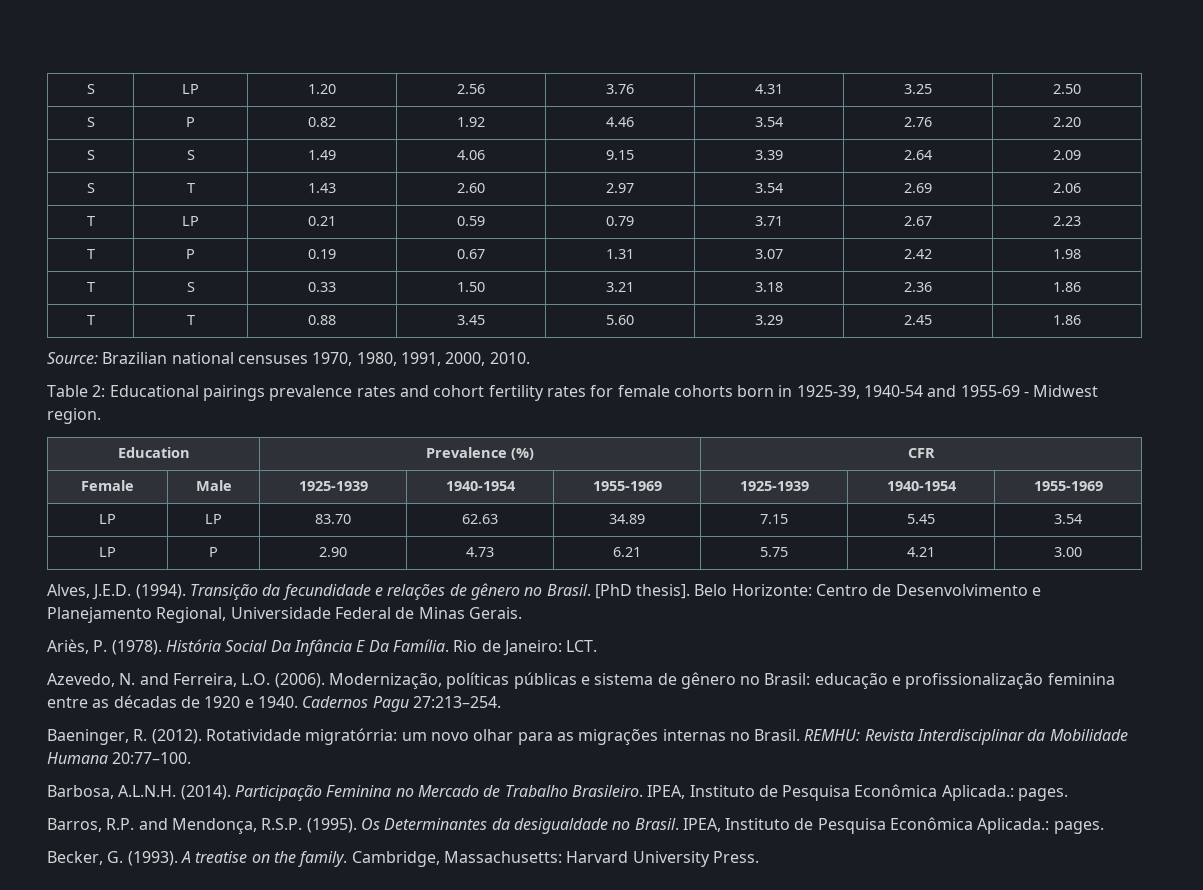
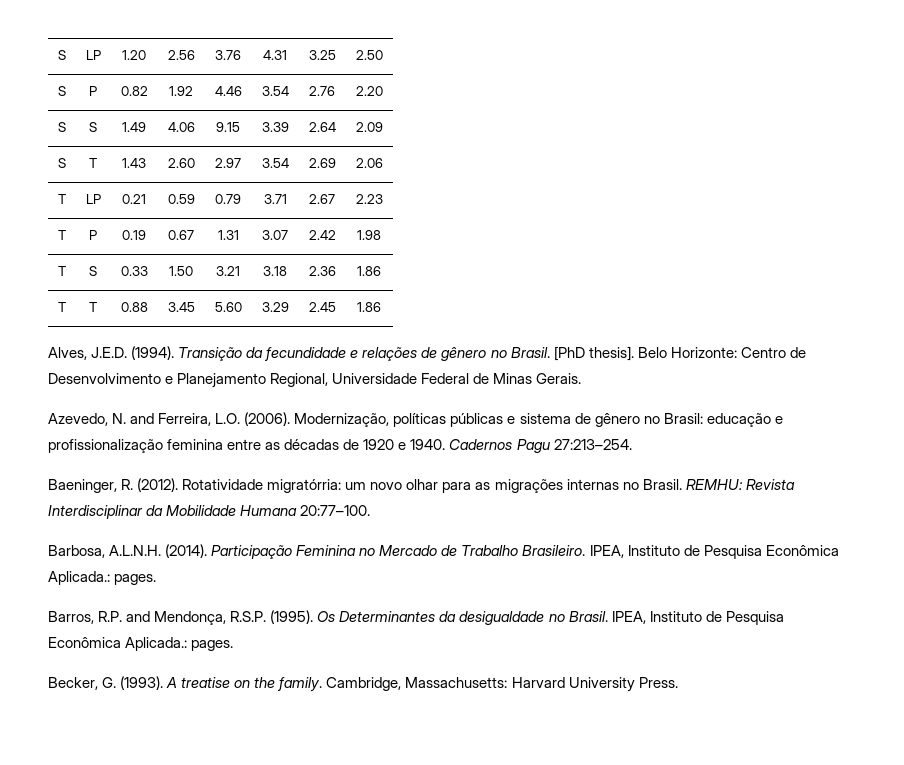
- Source: Brazilian national censuses 1970, 1980, 1991, 2000, 2010.
- Table 2: Educational pairings prevalence rates and cohort fertility rates for female cohorts born in 1925-39, 1940-54 and 1955-69 - Midwest region.
- Education | Prevalence (%) | CFR
- Female | Male | 1925-1939 | 1940-1954 | 1955-1969 | 1925-1939 | 1940-1954 | 1955-1969
- LP | LP | 83.70 | 62.63 | 34.89 | 7.15 | 5.45 | 3.54
- LP | P | 2.90 | 4.73 | 6.21 | 5.75 | 4.21 | 3.00
- Ariès, P. (1978). História Social Da Infância E Da Família. Rio de Janeiro: LCT.

